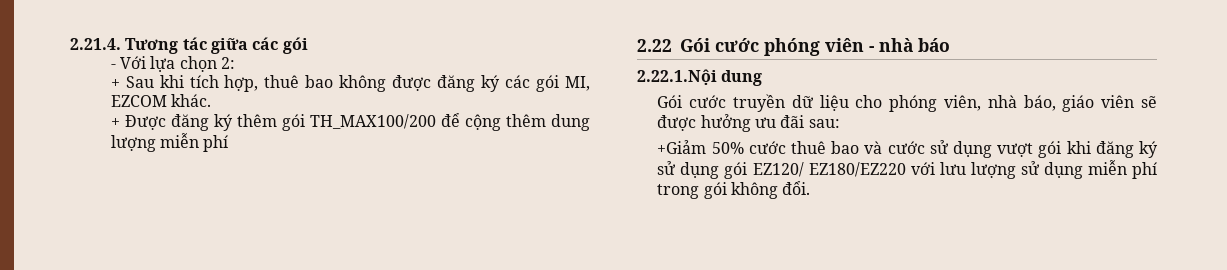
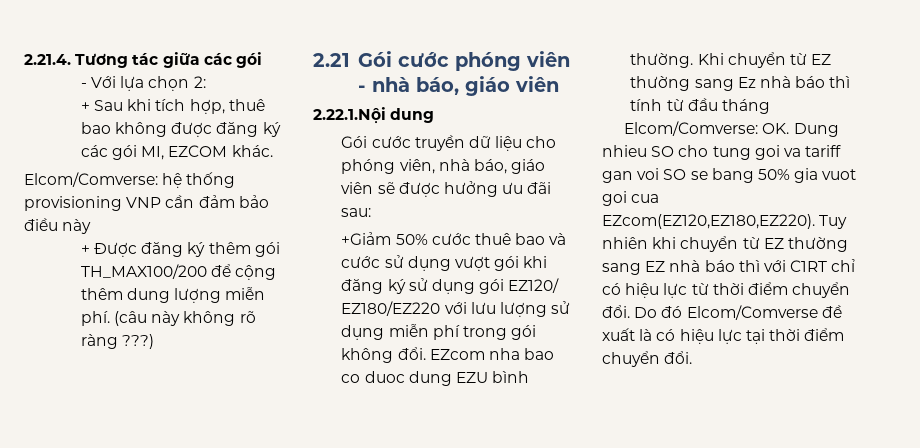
+ Elcom/Comverse: hệ thống provisioning VNP cần đảm bảo điều này
- + Được đăng ký thêm gói TH_MAX100/200 để cộng thêm dung lượng miễn phí
- 2.22 Gói cước phóng viên - nhà báo
+ + Được đăng ký thêm gói TH_MAX100/200 để cộng thêm dung lượng miễn phí. (câu này không rõ ràng ???)
+ 2.21 Gói cước phóng viên - nhà báo, giáo viên
+ EZcom nha bao co duoc dung EZU bình thường. Khi chuyển từ EZ thường sang Ez nhà báo thì tính từ đầu tháng
+ Elcom/Comverse: OK. Dung nhieu SO cho tung goi va tariff gan voi SO se bang 50% gia vuot goi cua EZcom(EZ120,EZ180,EZ220). Tuy nhiên khi chuyển từ EZ thường sang EZ nhà báo thì với C1RT chỉ có hiệu lực từ thời điểm chuyển đổi. Do đó Elcom/Comverse đề xuất là có hiệu lực tại thời điểm chuyển đổi.

